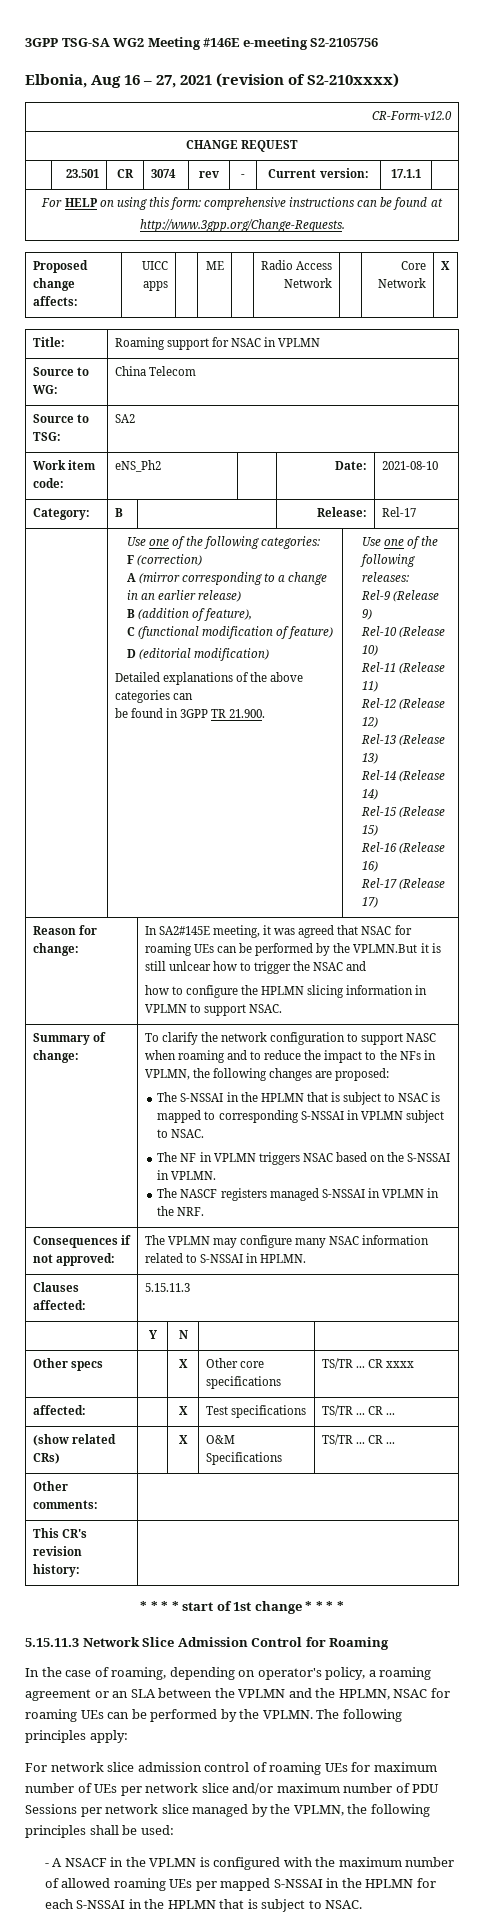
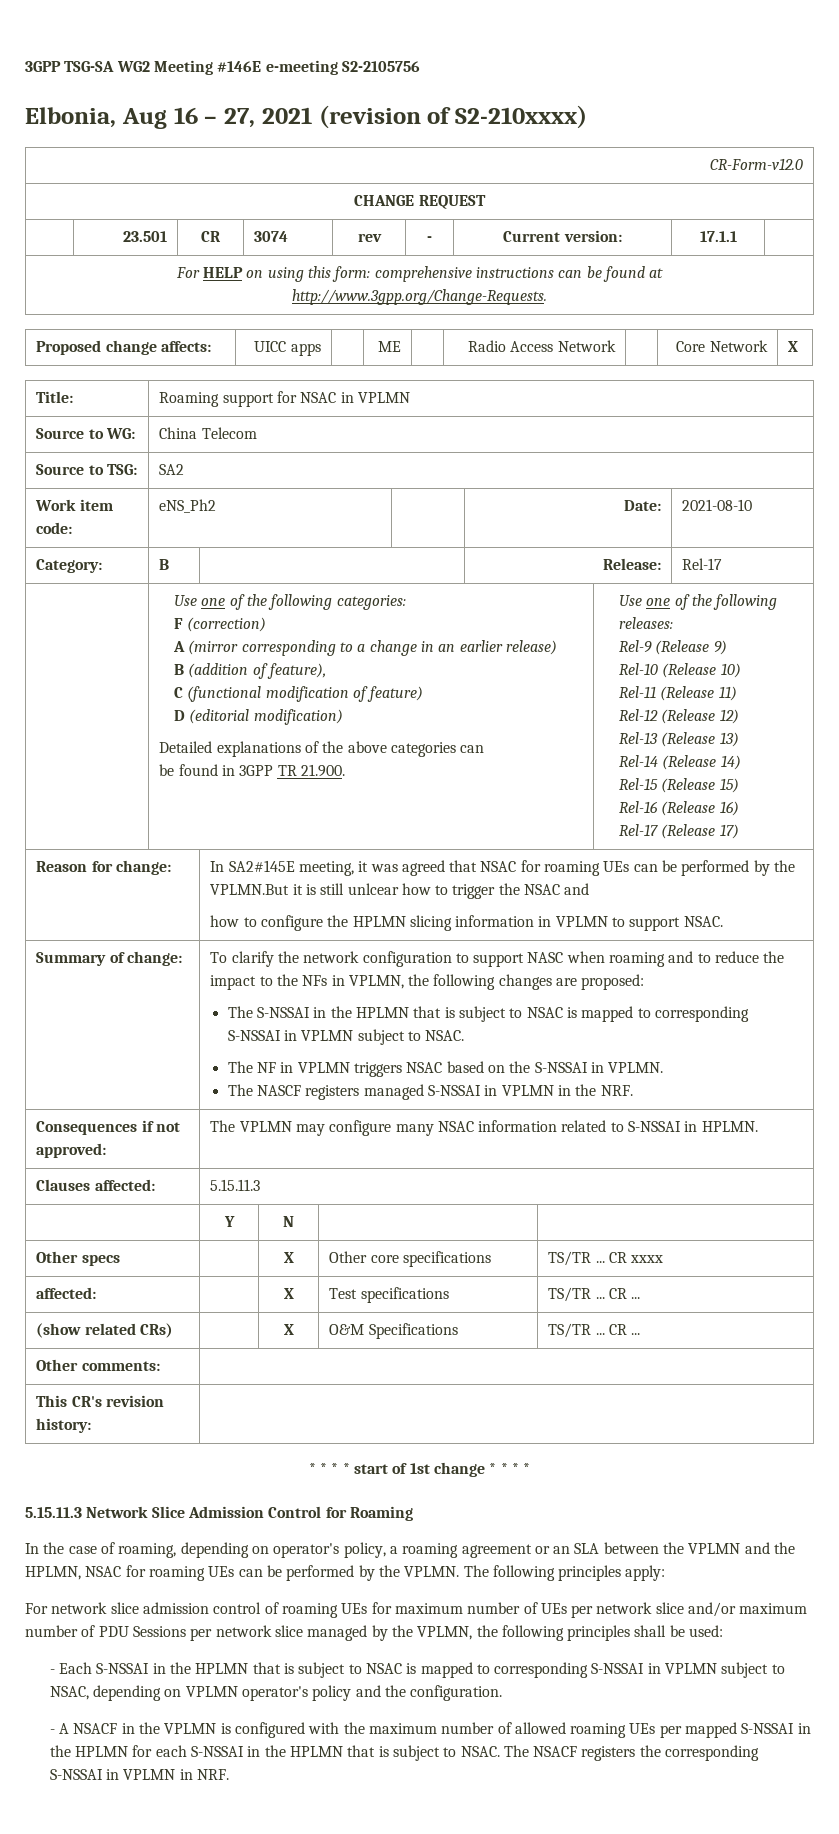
+ - Each S-NSSAI in the HPLMN that is subject to NSAC is mapped to corresponding S-NSSAI in VPLMN subject to NSAC, depending on VPLMN operator's policy and the configuration.
+ The NSACF registers the corresponding S-NSSAI in VPLMN in NRF.

